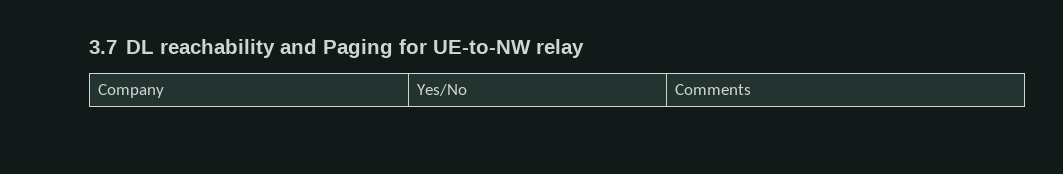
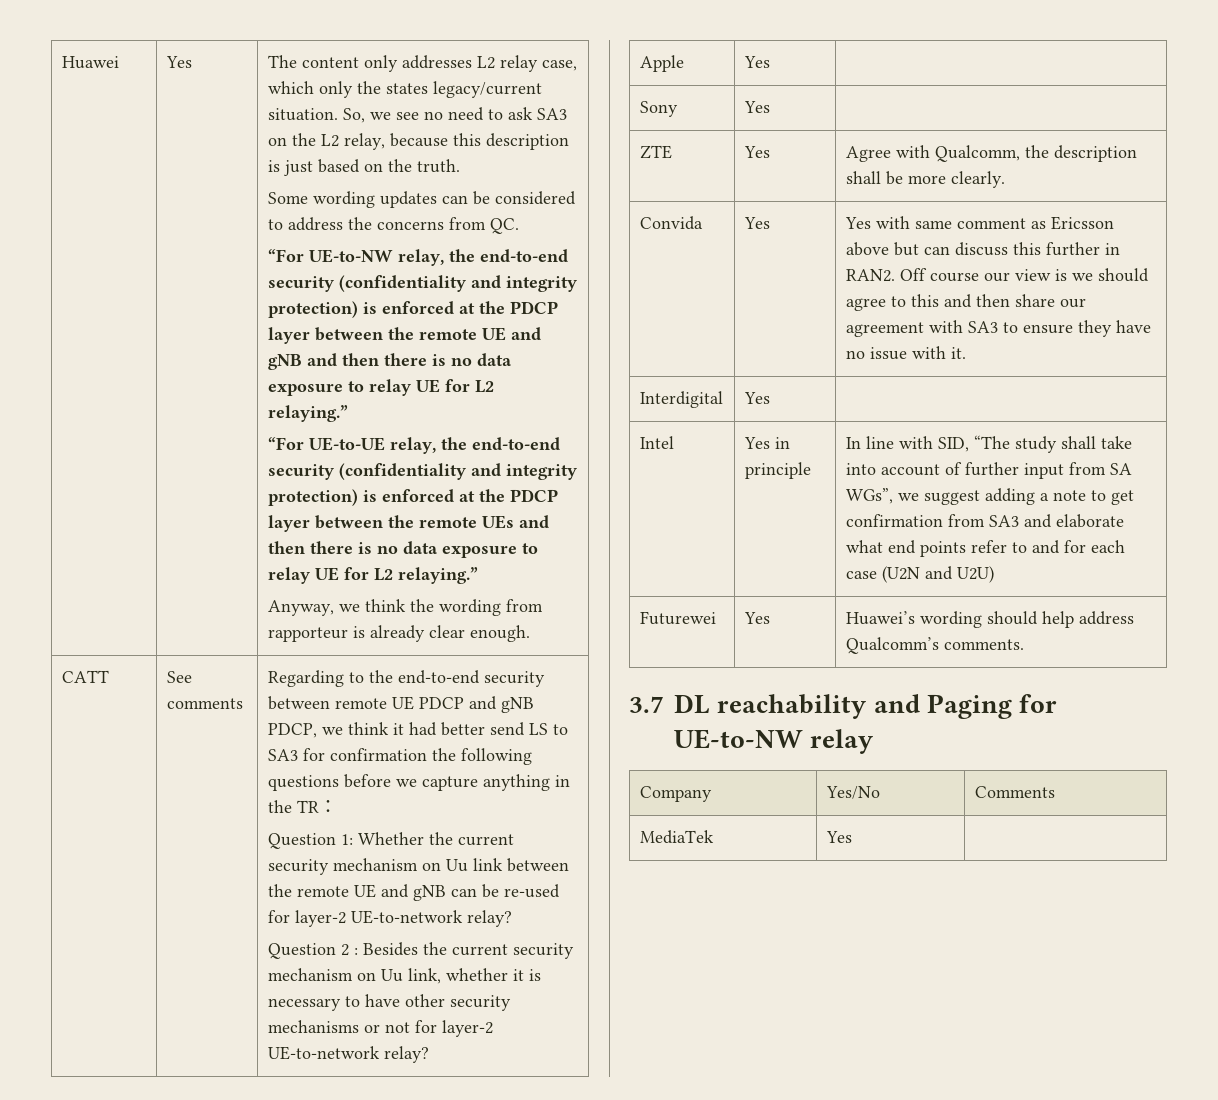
+ Huawei | Yes | The content only addresses L2 relay case, which only the states legacy/current situation. So, we see no need to ask SA3 on the L2 relay, because this description is just based on the truth.
+ Some wording updates can be considered to address the concerns from QC.
+ “For UE-to-NW relay, the end-to-end security (confidentiality and integrity protection) is enforced at the PDCP layer between the remote UE and gNB and then there is no data exposure to relay UE for L2 relaying.”
+ “For UE-to-UE relay, the end-to-end security (confidentiality and integrity protection) is enforced at the PDCP layer between the remote UEs and then there is no data exposure to relay UE for L2 relaying.”
+ Anyway, we think the wording from rapporteur is already clear enough.
+ CATT | See comments | Regarding to the end-to-end security between remote UE PDCP and gNB PDCP, we think it had better send LS to SA3 for confirmation the following questions before we capture anything in the TR：
+ Question 1: Whether the current security mechanism on Uu link between the remote UE and gNB can be re-used for layer-2 UE-to-network relay?
+ Question 2 : Besides the current security mechanism on Uu link, whether it is necessary to have other security mechanisms or not for layer-2 UE-to-network relay?
+ Apple | Yes |
+ Sony | Yes |
+ ZTE | Yes | Agree with Qualcomm, the description shall be more clearly.
+ Convida | Yes | Yes with same comment as Ericsson above but can discuss this further in RAN2. Off course our view is we should agree to this and then share our agreement with SA3 to ensure they have no issue with it.
+ Interdigital | Yes |
+ Intel | Yes in principle | In line with SID, “The study shall take into account of further input from SA WGs”, we suggest adding a note to get confirmation from SA3 and elaborate what end points refer to and for each case (U2N and U2U)
+ Futurewei | Yes | Huawei’s wording should help address Qualcomm’s comments.
+ MediaTek | Yes |

